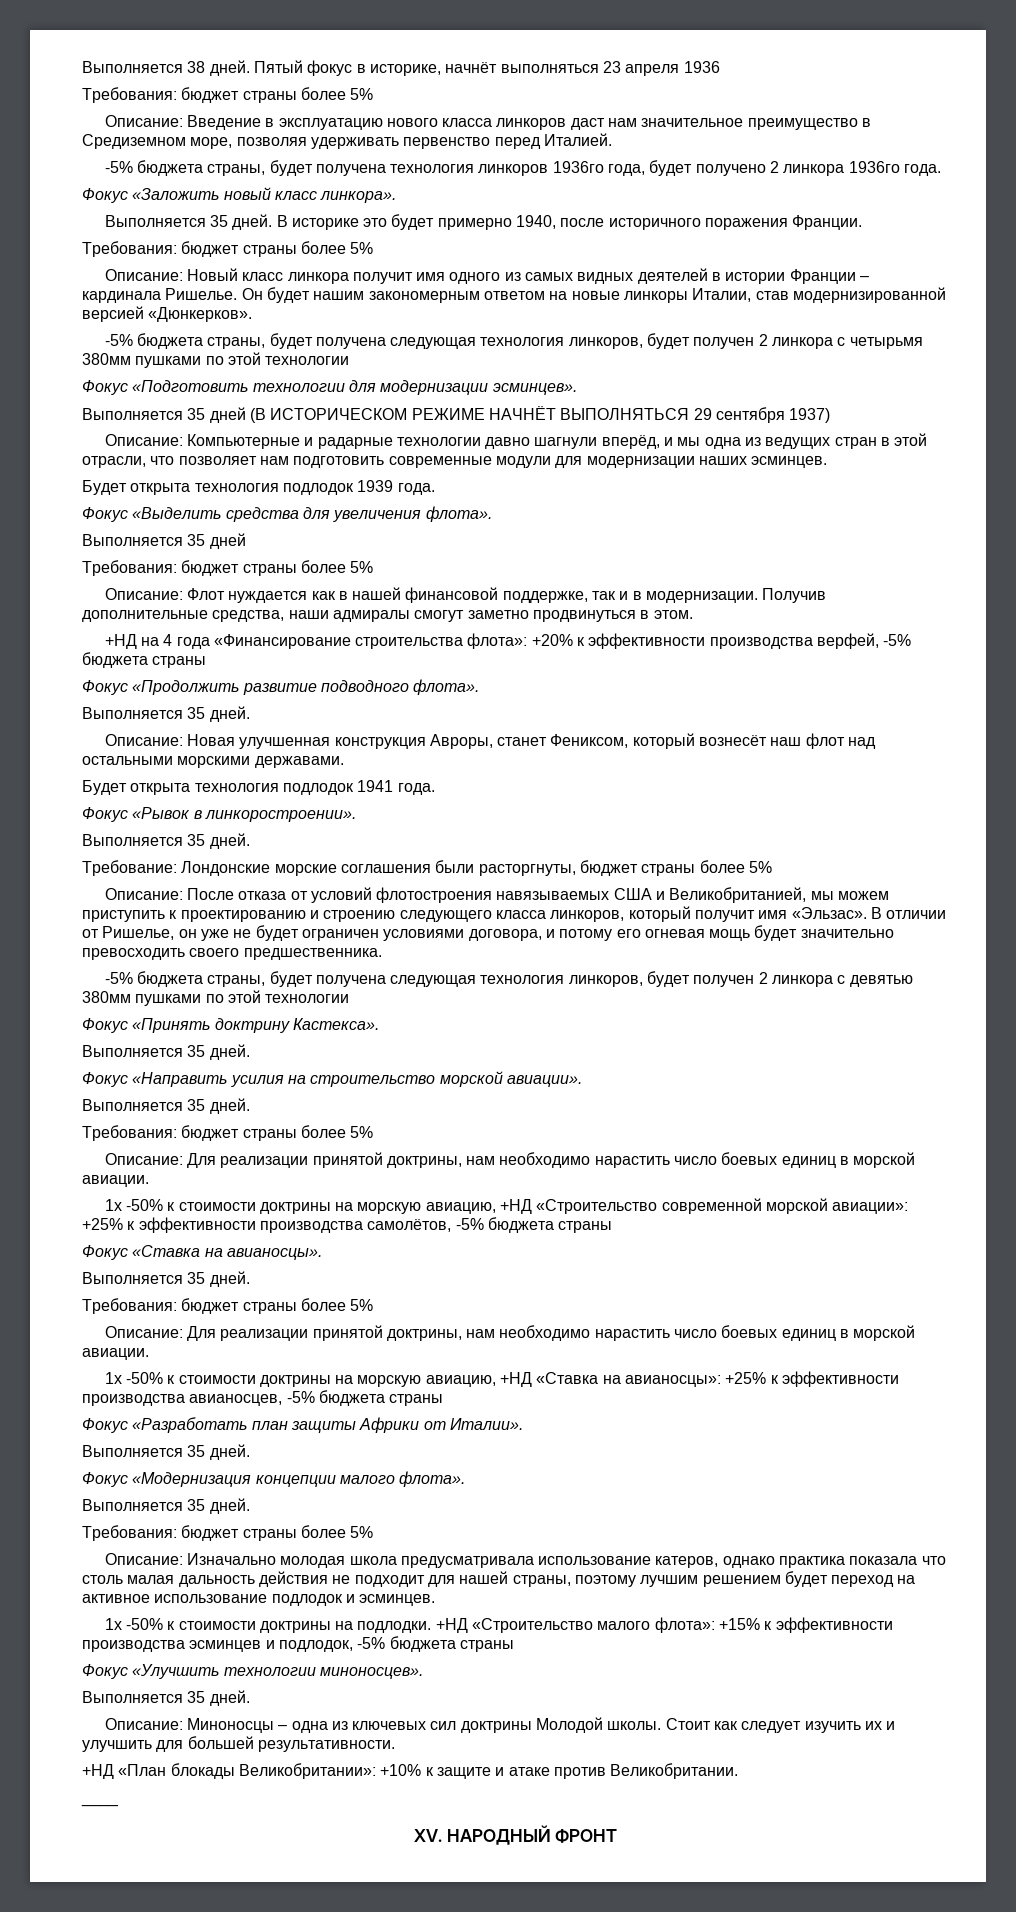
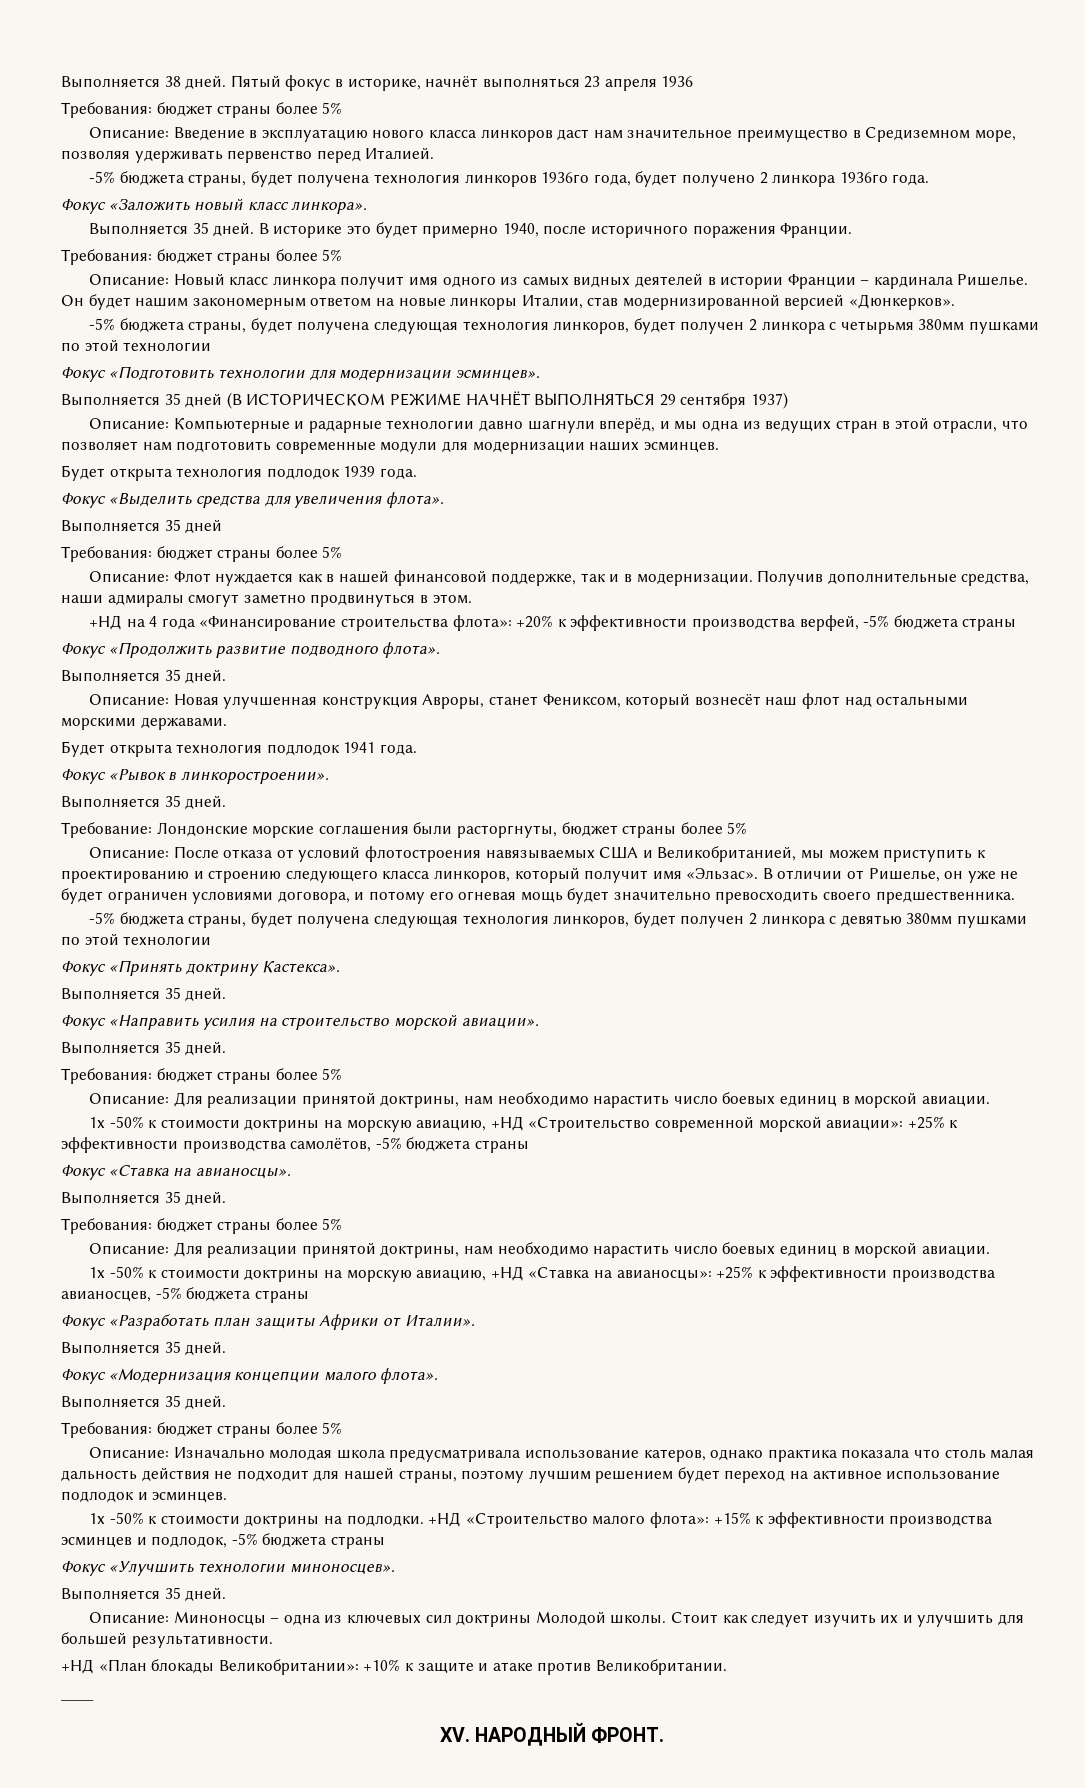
- XV. НАРОДНЫЙ ФРОНТ
+ XV. НАРОДНЫЙ ФРОНТ.

